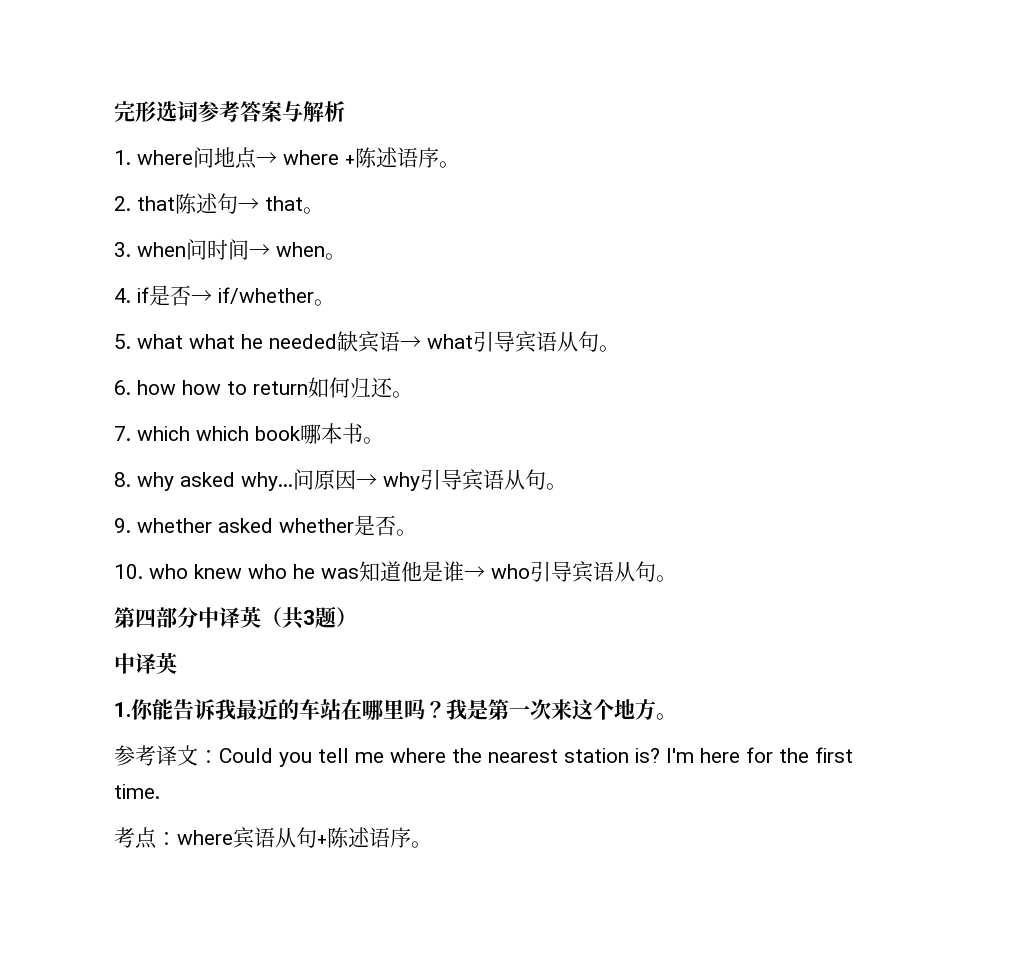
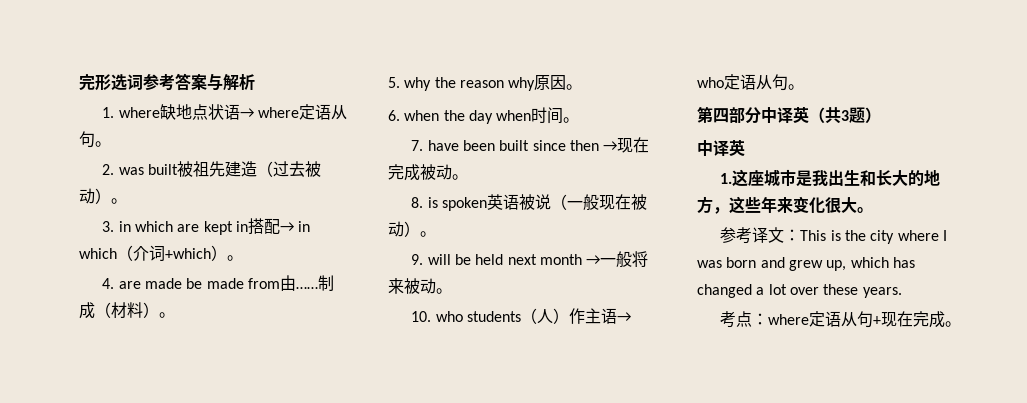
- 1. where问地点→ where +陈述语序。
- 2. that陈述句→ that。
- 3. when问时间→ when。
- 4. if是否→ if/whether。
- 5. what what he needed缺宾语→ what引导宾语从句。
- 6. how how to return如何归还。
- 7. which which book哪本书。
- 8. why asked why...问原因→ why引导宾语从句。
- 9. whether asked whether是否。
- 10. who knew who he was知道他是谁→ who引导宾语从句。
+ 1. where缺地点状语→ where定语从句。
+ 2. was built被祖先建造（过去被动）。
+ 3. in which are kept in搭配→ in which（介词+which）。
+ 4. are made be made from由……制成（材料）。
+ 5. why the reason why原因。
+ 6. when the day when时间。
+ 7. have been built since then →现在完成被动。
+ 8. is spoken英语被说（一般现在被动）。
+ 9. will be held next month →一般将来被动。
+ 10. who students（人）作主语→ who定语从句。
- 1.你能告诉我最近的车站在哪里吗？我是第一次来这个地方。
- 参考译文：Could you tell me where the nearest station is? I'm here for the first time.
+ 1.这座城市是我出生和长大的地方，这些年来变化很大。
+ 参考译文：This is the city where I was born and grew up, which has changed a lot over these years.
- 考点：where宾语从句+陈述语序。
+ 考点：where定语从句+现在完成。

